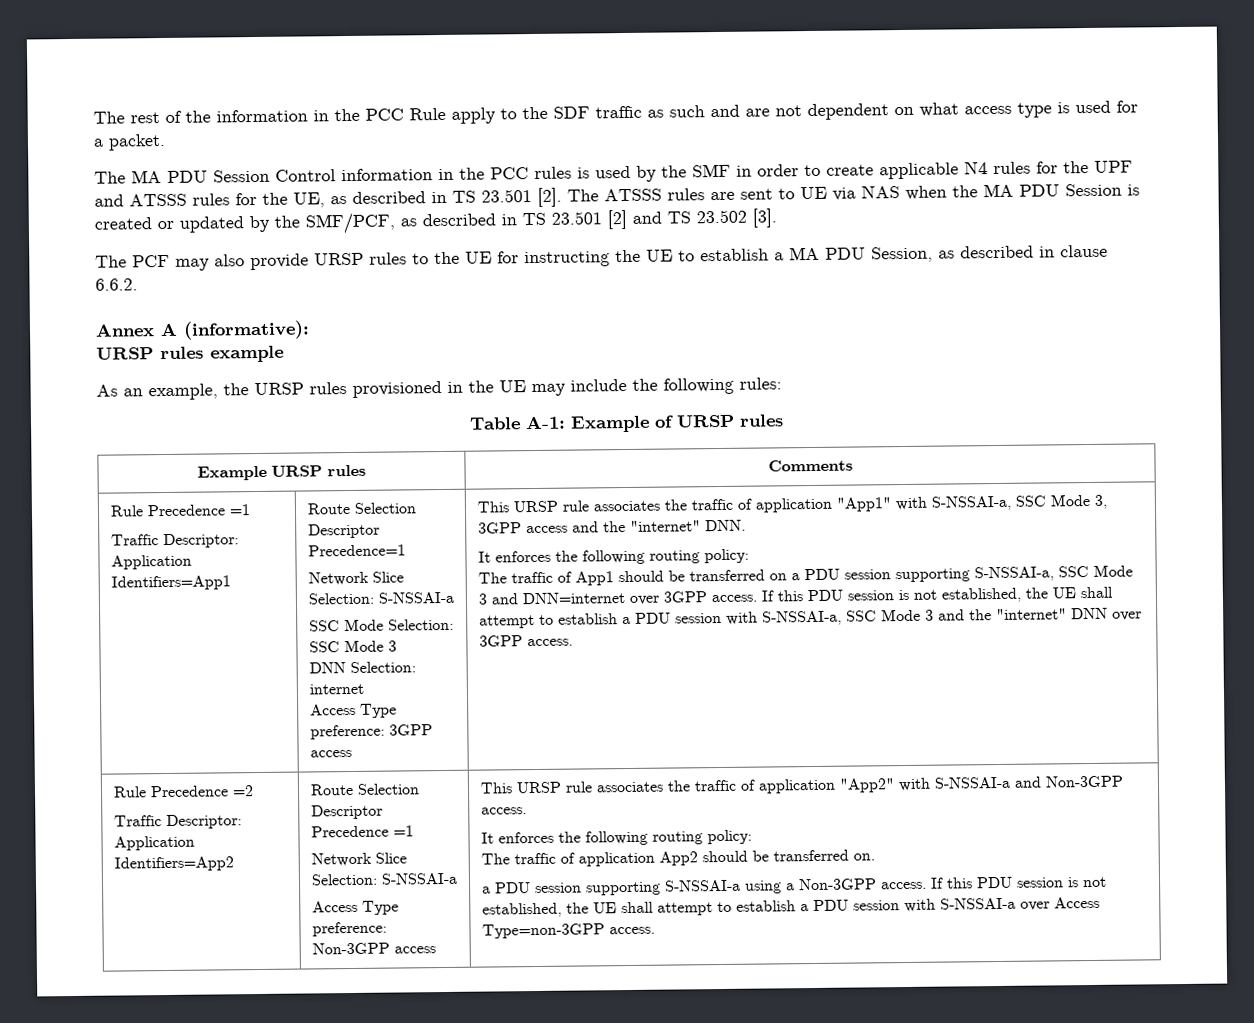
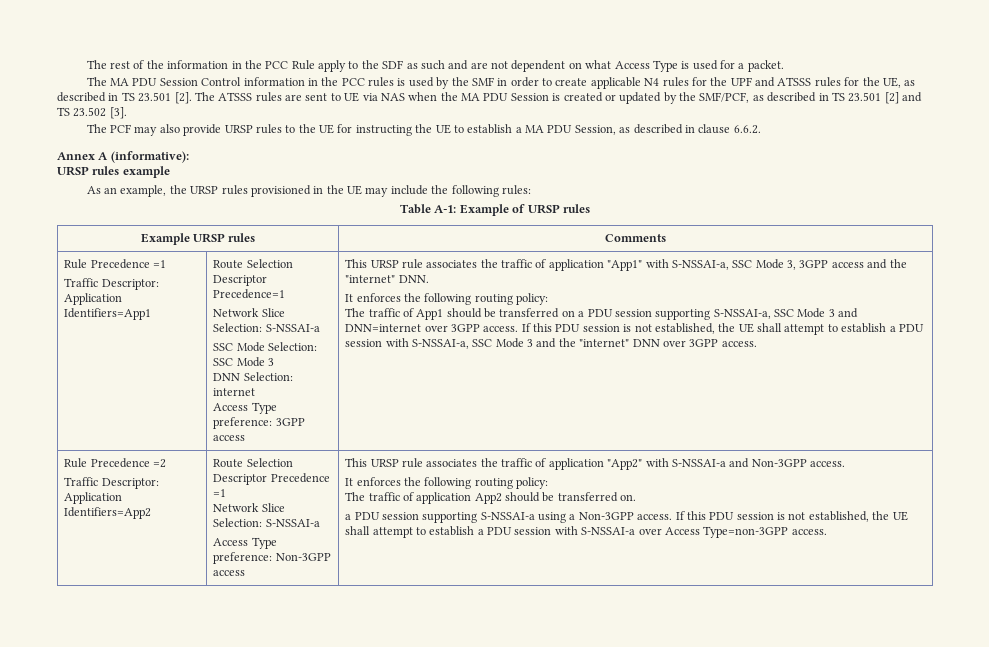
- The rest of the information in the PCC Rule apply to the SDF traffic as such and are not dependent on what access type is used for a packet.
+ The rest of the information in the PCC Rule apply to the SDF as such and are not dependent on what Access Type is used for a packet.

